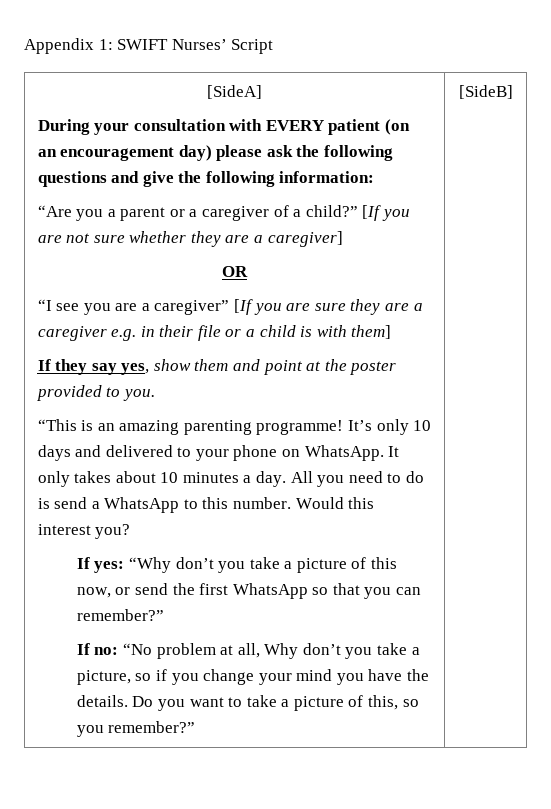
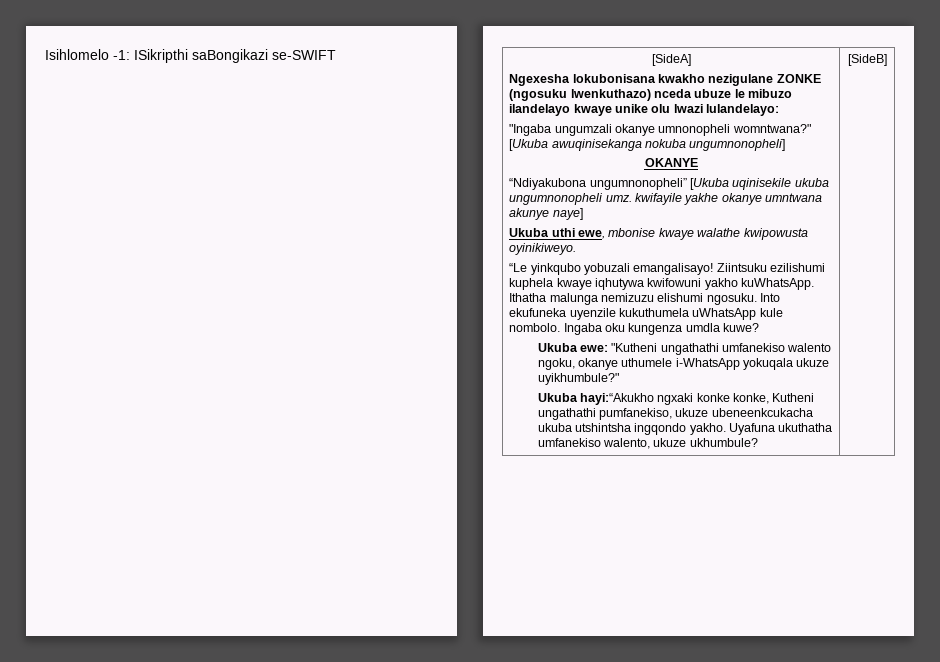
- Appendix 1: SWIFT Nurses’ Script
+ Isihlomelo -1: ISikripthi saBongikazi se-SWIFT
  [SideA]
- During your consultation with EVERY patient (on an encouragement day) please ask the following questions and give the following information:
- “Are you a parent or a caregiver of a child?” [If you are not sure whether they are a caregiver]
- OR
- “I see you are a caregiver” [If you are sure they are a caregiver e.g. in their file or a child is with them]
- If they say yes, show them and point at the poster provided to you.
- “This is an amazing parenting programme! It’s only 10 days and delivered to your phone on WhatsApp. It only takes about 10 minutes a day. All you need to do is send a WhatsApp to this number. Would this interest you?
- If yes: “Why don’t you take a picture of this now, or send the first WhatsApp so that you can remember?”
- If no: “No problem at all, Why don’t you take a picture, so if you change your mind you have the details. Do you want to take a picture of this, so you remember?”
+ Ngexesha lokubonisana kwakho nezigulane ZONKE (ngosuku lwenkuthazo) nceda ubuze le mibuzo ilandelayo kwaye unike olu lwazi lulandelayo:
+ "Ingaba ungumzali okanye umnonopheli womntwana?" [Ukuba awuqinisekanga nokuba ungumnonopheli]
+ OKANYE
+ “Ndiyakubona ungumnonopheli” [Ukuba uqinisekile ukuba ungumnonopheli umz. kwifayile yakhe okanye umntwana akunye naye]
+ Ukuba uthi ewe, mbonise kwaye walathe kwipowusta oyinikiweyo.
+ “Le yinkqubo yobuzali emangalisayo! Ziintsuku ezilishumi kuphela kwaye iqhutywa kwifowuni yakho kuWhatsApp. Ithatha malunga nemizuzu elishumi ngosuku. Into ekufuneka uyenzile kukuthumela uWhatsApp kule nombolo. Ingaba oku kungenza umdla kuwe?
+ Ukuba ewe: "Kutheni ungathathi umfanekiso walento ngoku, okanye uthumele i-WhatsApp yokuqala ukuze uyikhumbule?"
+ Ukuba hayi:“Akukho ngxaki konke konke, Kutheni ungathathi pumfanekiso, ukuze ubeneenkcukacha ukuba utshintsha ingqondo yakho. Uyafuna ukuthatha umfanekiso walento, ukuze ukhumbule?

